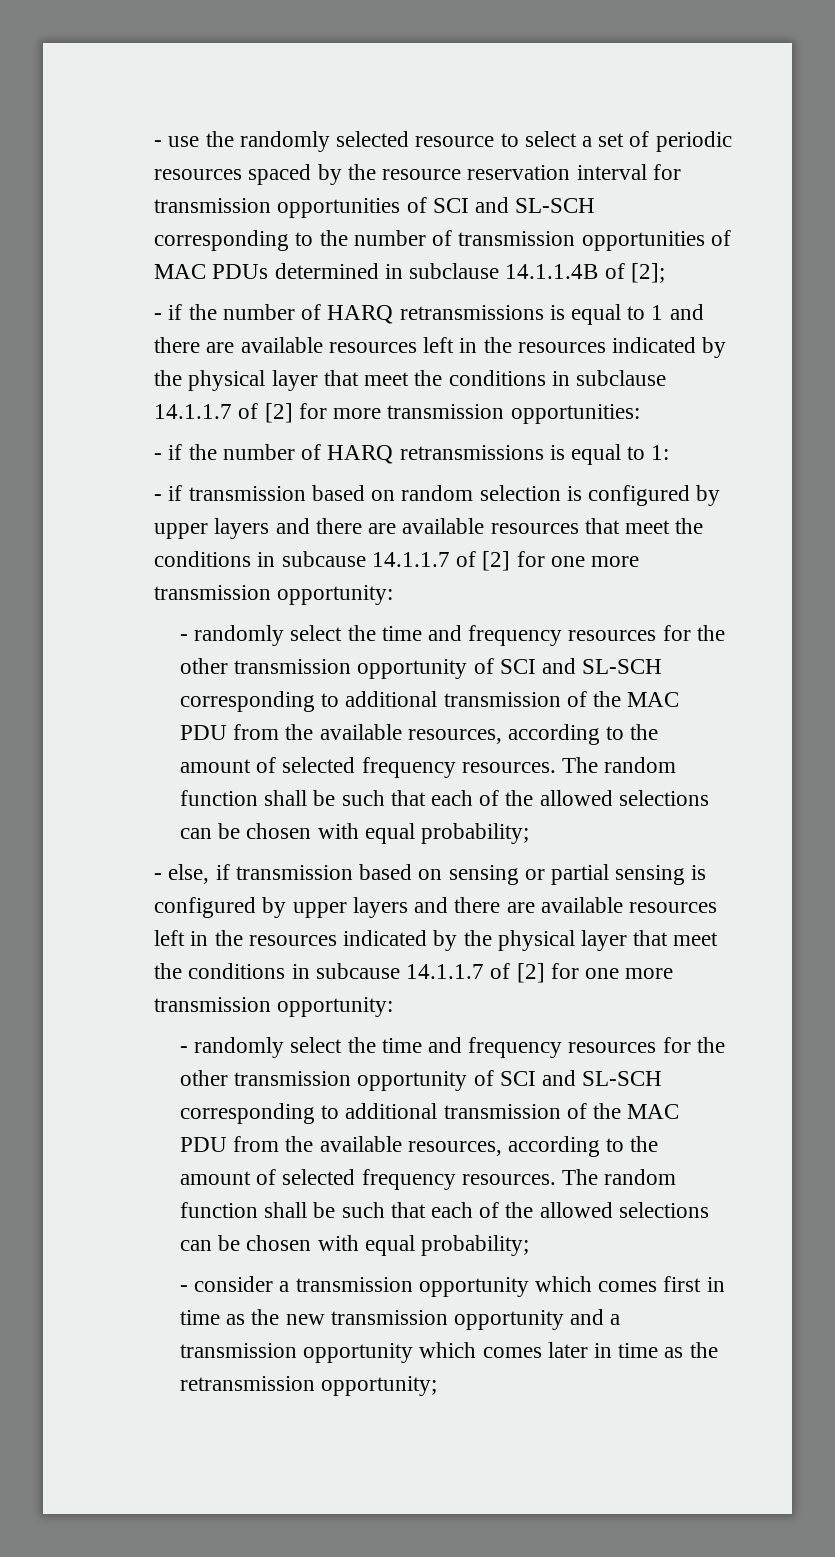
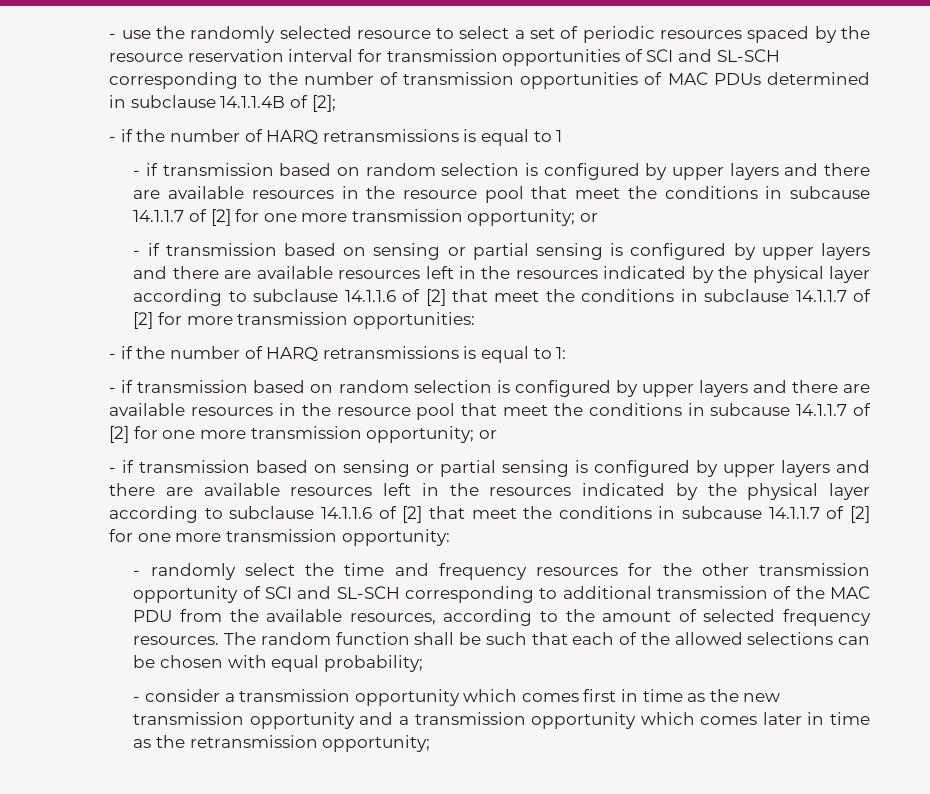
- - if the number of HARQ retransmissions is equal to 1 and there are available resources left in the resources indicated by the physical layer that meet the conditions in subclause 14.1.1.7 of [2] for more transmission opportunities:
+ - if the number of HARQ retransmissions is equal to 1
+ - if transmission based on random selection is configured by upper layers and there are available resources in the resource pool that meet the conditions in subcause 14.1.1.7 of [2] for one more transmission opportunity; or
+ - if transmission based on sensing or partial sensing is configured by upper layers and there are available resources left in the resources indicated by the physical layer according to subclause 14.1.1.6 of [2] that meet the conditions in subclause 14.1.1.7 of [2] for more transmission opportunities:
  - if the number of HARQ retransmissions is equal to 1:
- - if transmission based on random selection is configured by upper layers and there are available resources that meet the conditions in subcause 14.1.1.7 of [2] for one more transmission opportunity:
- - randomly select the time and frequency resources for the other transmission opportunity of SCI and SL-SCH corresponding to additional transmission of the MAC PDU from the available resources, according to the amount of selected frequency resources. The random function shall be such that each of the allowed selections can be chosen with equal probability;
- - else, if transmission based on sensing or partial sensing is configured by upper layers and there are available resources left in the resources indicated by the physical layer that meet the conditions in subcause 14.1.1.7 of [2] for one more transmission opportunity:
+ - if transmission based on random selection is configured by upper layers and there are available resources in the resource pool that meet the conditions in subcause 14.1.1.7 of [2] for one more transmission opportunity; or
+ - if transmission based on sensing or partial sensing is configured by upper layers and there are available resources left in the resources indicated by the physical layer according to subclause 14.1.1.6 of [2] that meet the conditions in subcause 14.1.1.7 of [2] for one more transmission opportunity:

